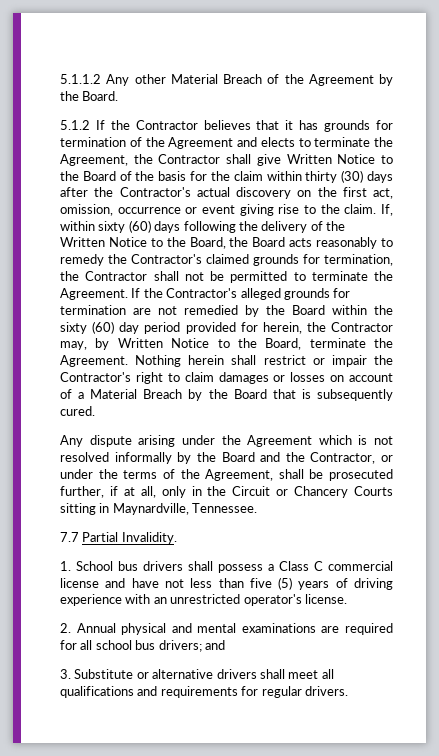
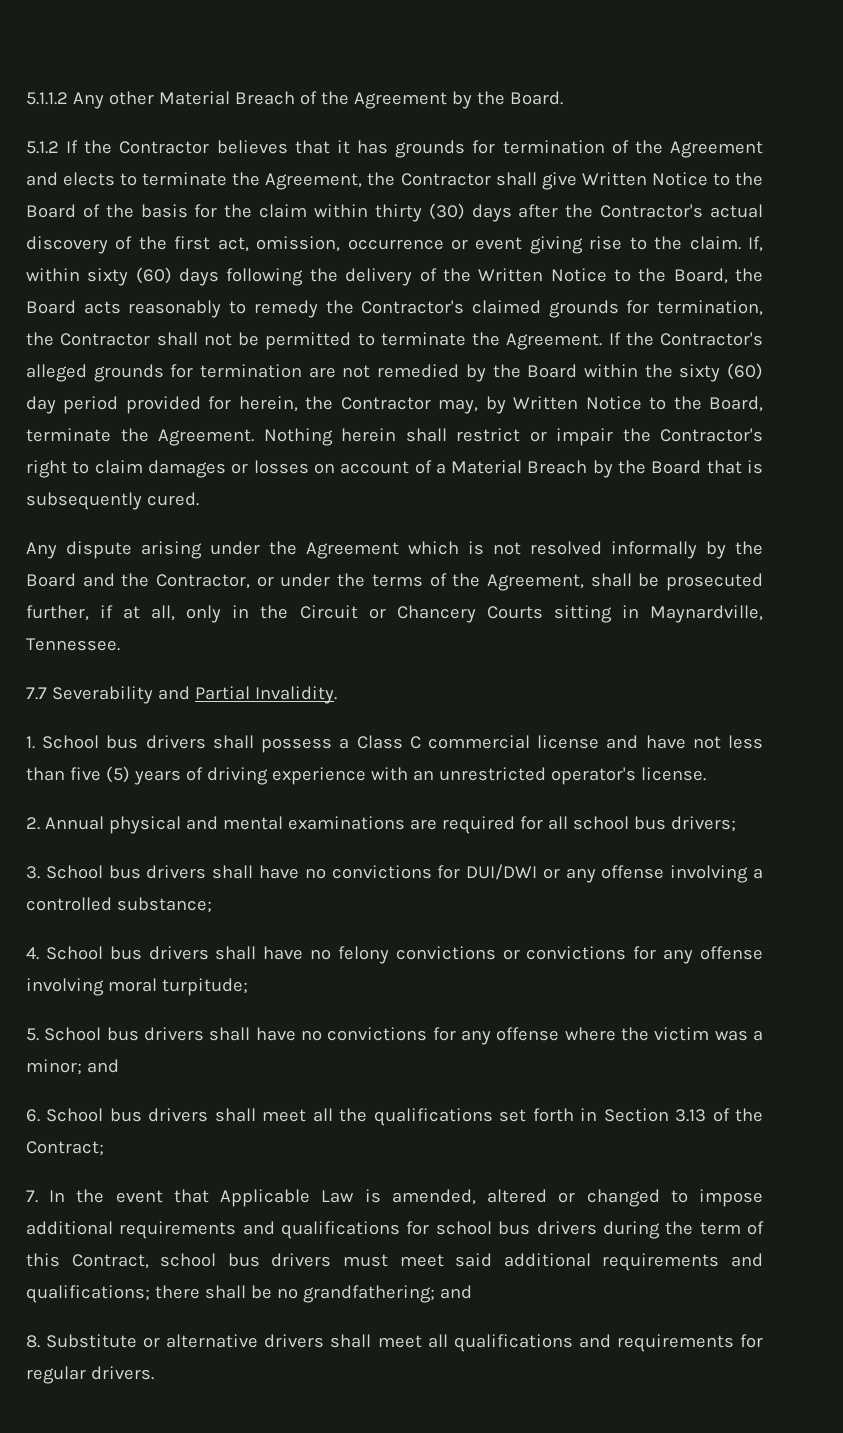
- 5.1.2 If the Contractor believes that it has grounds for termination of the Agreement and elects to terminate the Agreement, the Contractor shall give Written Notice to the Board of the basis for the claim within thirty (30) days after the Contractor's actual discovery on the first act, omission, occurrence or event giving rise to the claim.
+ 5.1.2 If the Contractor believes that it has grounds for termination of the Agreement and elects to terminate the Agreement, the Contractor shall give Written Notice to the Board of the basis for the claim within thirty (30) days after the Contractor's actual discovery of the first act, omission, occurrence or event giving rise to the claim.
- 7.7 Partial Invalidity.
+ 7.7 Severability and Partial Invalidity.
- 2. Annual physical and mental examinations are required for all school bus drivers; and
- 3. Substitute or alternative drivers shall meet all qualifications and requirements for regular drivers.
+ 2. Annual physical and mental examinations are required for all school bus drivers;
+ 3. School bus drivers shall have no convictions for DUI/DWI or any offense involving a controlled substance;
+ 4. School bus drivers shall have no felony convictions or convictions for any offense involving moral turpitude;
+ 5. School bus drivers shall have no convictions for any offense where the victim was a minor; and
+ 6. School bus drivers shall meet all the qualifications set forth in Section 3.13 of the Contract;
+ 7. In the event that Applicable Law is amended, altered or changed to impose additional requirements and qualifications for school bus drivers during the term of this Contract, school bus drivers must meet said additional requirements and qualifications; there shall be no grandfathering; and
+ 8. Substitute or alternative drivers shall meet all qualifications and requirements for regular drivers.

